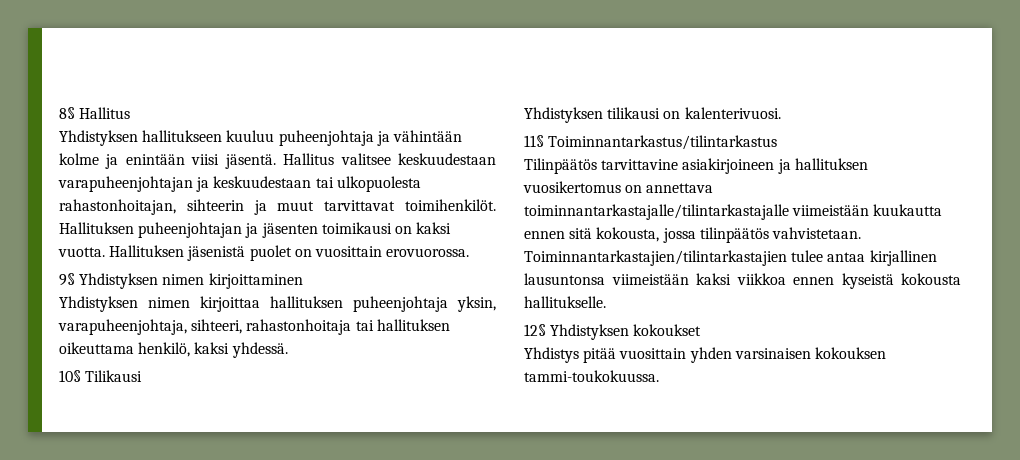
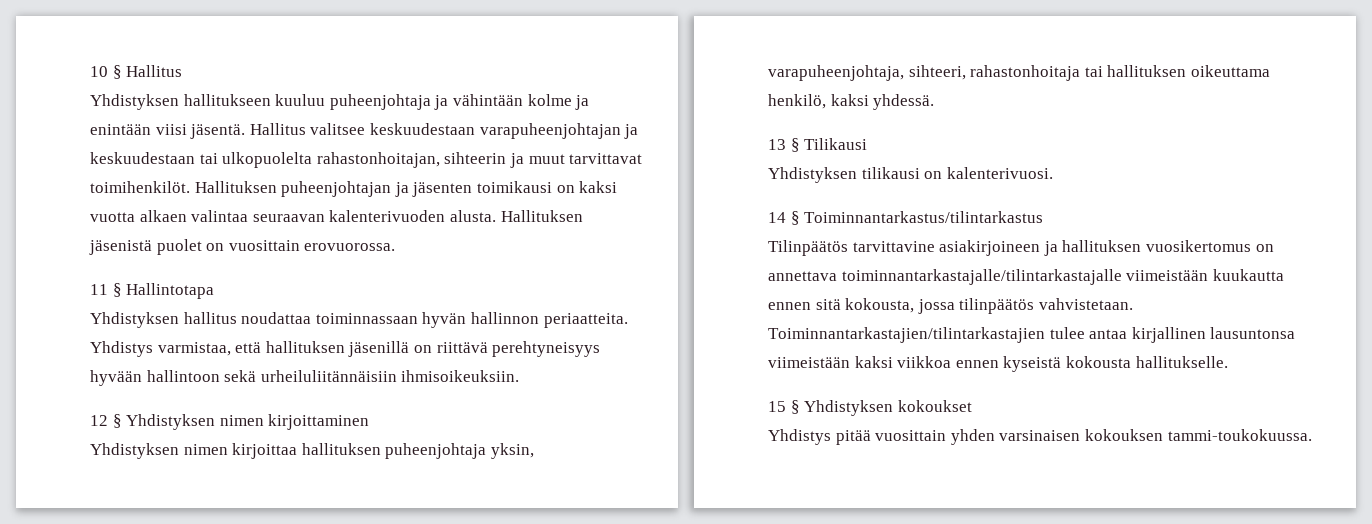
- 8§ Hallitus
+ 10 § Hallitus
- Hallitus valitsee keskuudestaan varapuheenjohtajan ja keskuudestaan tai ulkopuolesta rahastonhoitajan, sihteerin ja muut tarvittavat toimihenkilöt.
+ Hallitus valitsee keskuudestaan varapuheenjohtajan ja keskuudestaan tai ulkopuolelta rahastonhoitajan, sihteerin ja muut tarvittavat toimihenkilöt.
- Hallituksen puheenjohtajan ja jäsenten toimikausi on kaksi vuotta.
+ Hallituksen puheenjohtajan ja jäsenten toimikausi on kaksi vuotta alkaen valintaa seuraavan kalenterivuoden alusta.
- 9§ Yhdistyksen nimen kirjoittaminen
+ 11 § Hallintotapa
+ Yhdistyksen hallitus noudattaa toiminnassaan hyvän hallinnon periaatteita. Yhdistys varmistaa, että hallituksen jäsenillä on riittävä perehtyneisyys hyvään hallintoon sekä urheiluliitännäisiin ihmisoikeuksiin.
+ 12 § Yhdistyksen nimen kirjoittaminen
- 10§ Tilikausi
+ 13 § Tilikausi
- 11§ Toiminnantarkastus/tilintarkastus
+ 14 § Toiminnantarkastus/tilintarkastus
- 12§ Yhdistyksen kokoukset
+ 15 § Yhdistyksen kokoukset

